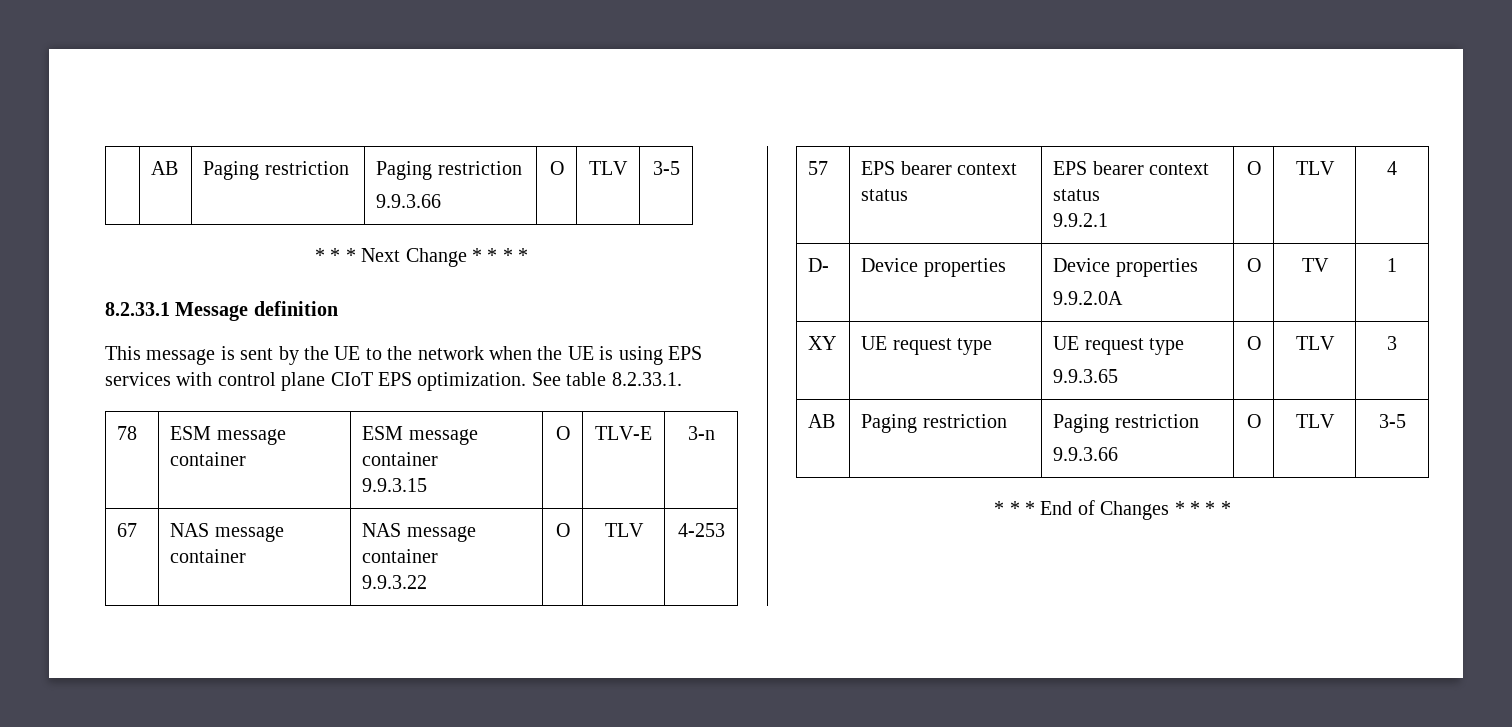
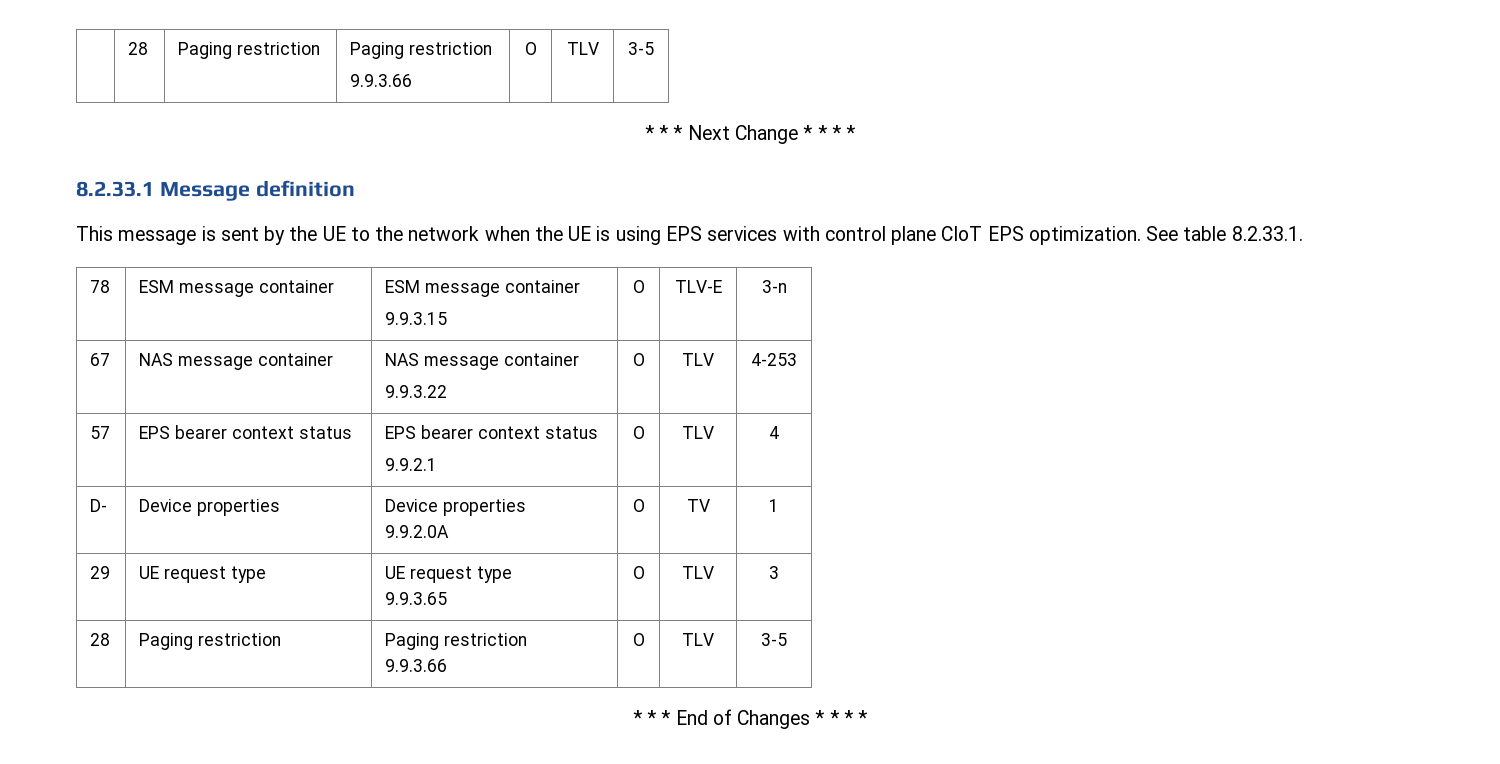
- | AB | Paging restriction | Paging restriction
+ | 28 | Paging restriction | Paging restriction
- XY | UE request type | UE request type
+ 29 | UE request type | UE request type
  9.9.3.65 | O | TLV | 3
- AB | Paging restriction | Paging restriction
+ 28 | Paging restriction | Paging restriction

